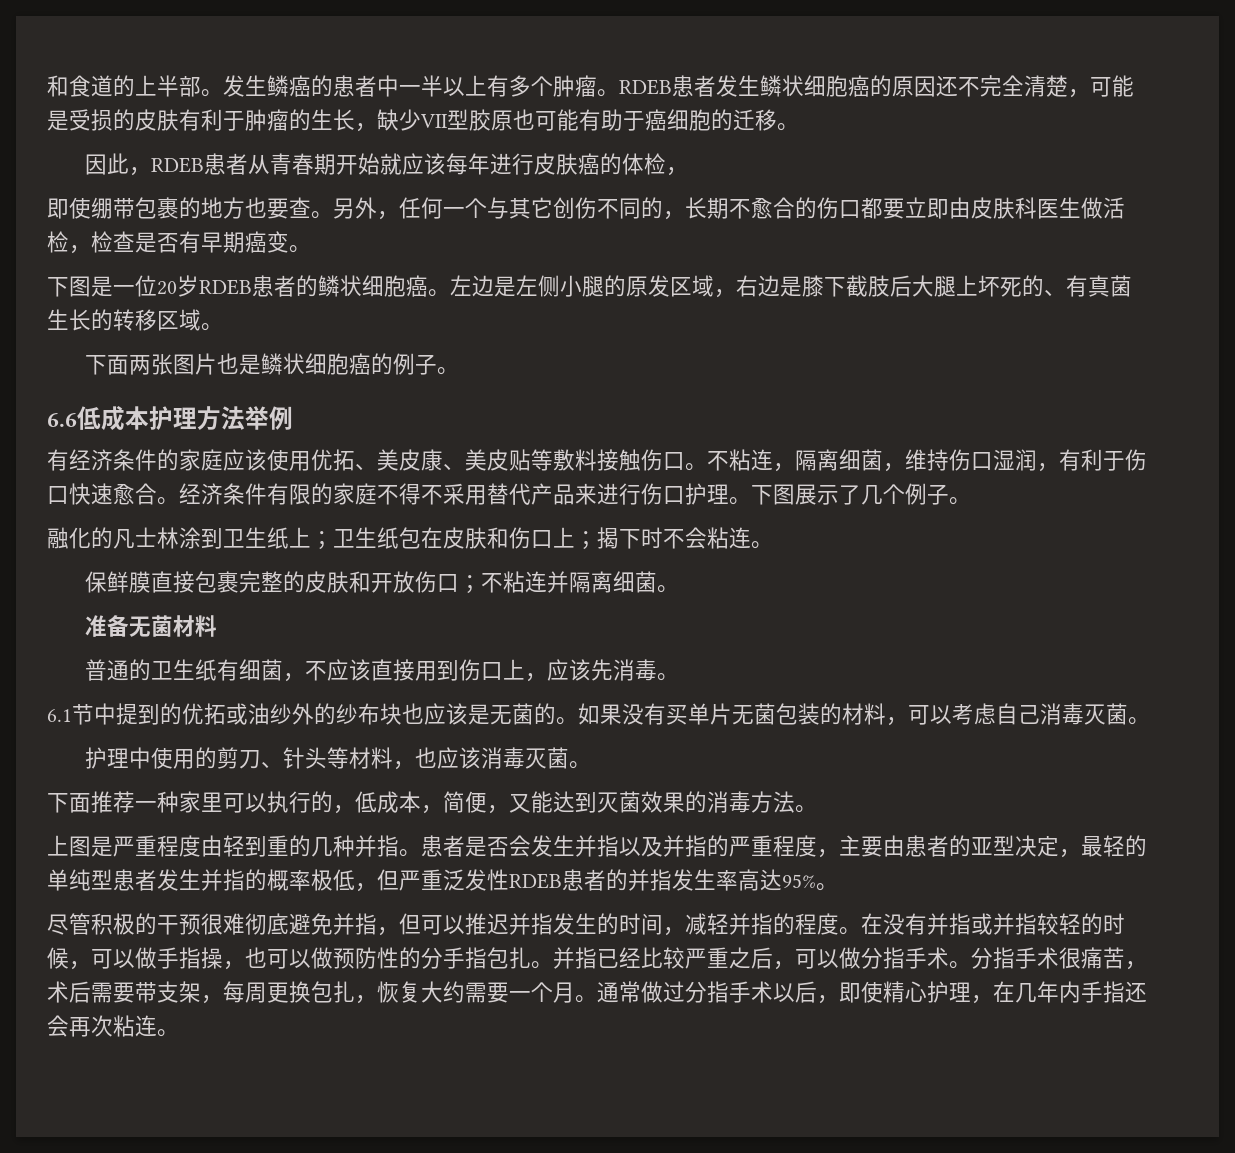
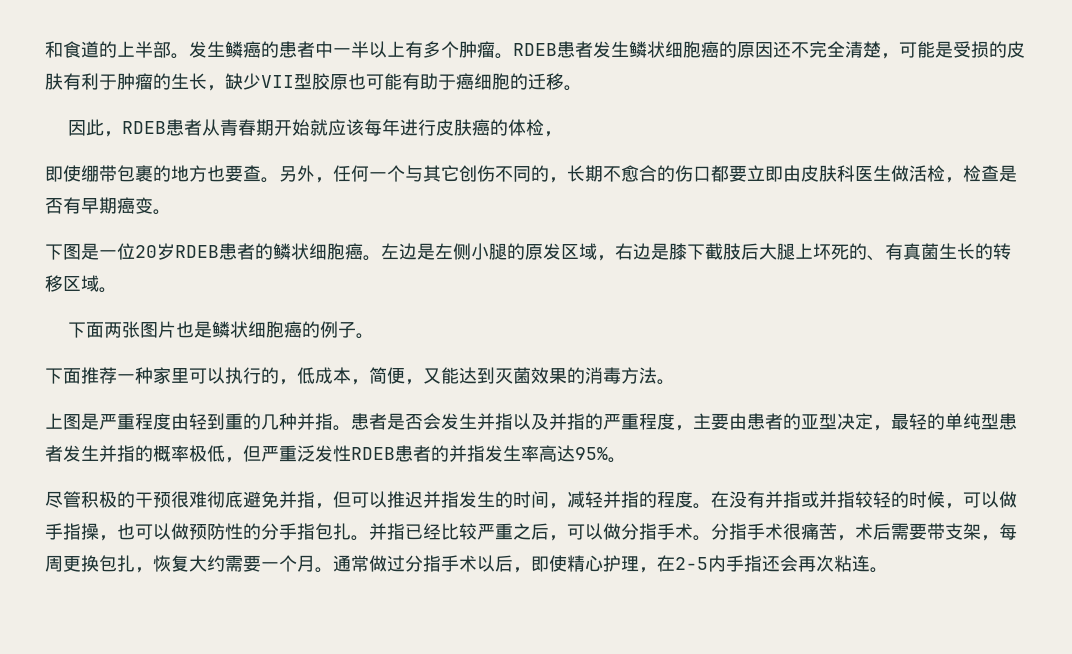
- 6.6低成本护理方法举例
- 有经济条件的家庭应该使用优拓、美皮康、美皮贴等敷料接触伤口。不粘连，隔离细菌，维持伤口湿润，有利于伤口快速愈合。经济条件有限的家庭不得不采用替代产品来进行伤口护理。下图展示了几个例子。
- 融化的凡士林涂到卫生纸上；卫生纸包在皮肤和伤口上；揭下时不会粘连。
- 保鲜膜直接包裹完整的皮肤和开放伤口；不粘连并隔离细菌。
- 准备无菌材料
- 普通的卫生纸有细菌，不应该直接用到伤口上，应该先消毒。
- 6.1节中提到的优拓或油纱外的纱布块也应该是无菌的。如果没有买单片无菌包装的材料，可以考虑自己消毒灭菌。
- 护理中使用的剪刀、针头等材料，也应该消毒灭菌。
- 通常做过分指手术以后，即使精心护理，在几年内手指还会再次粘连。
+ 通常做过分指手术以后，即使精心护理，在2-5内手指还会再次粘连。

